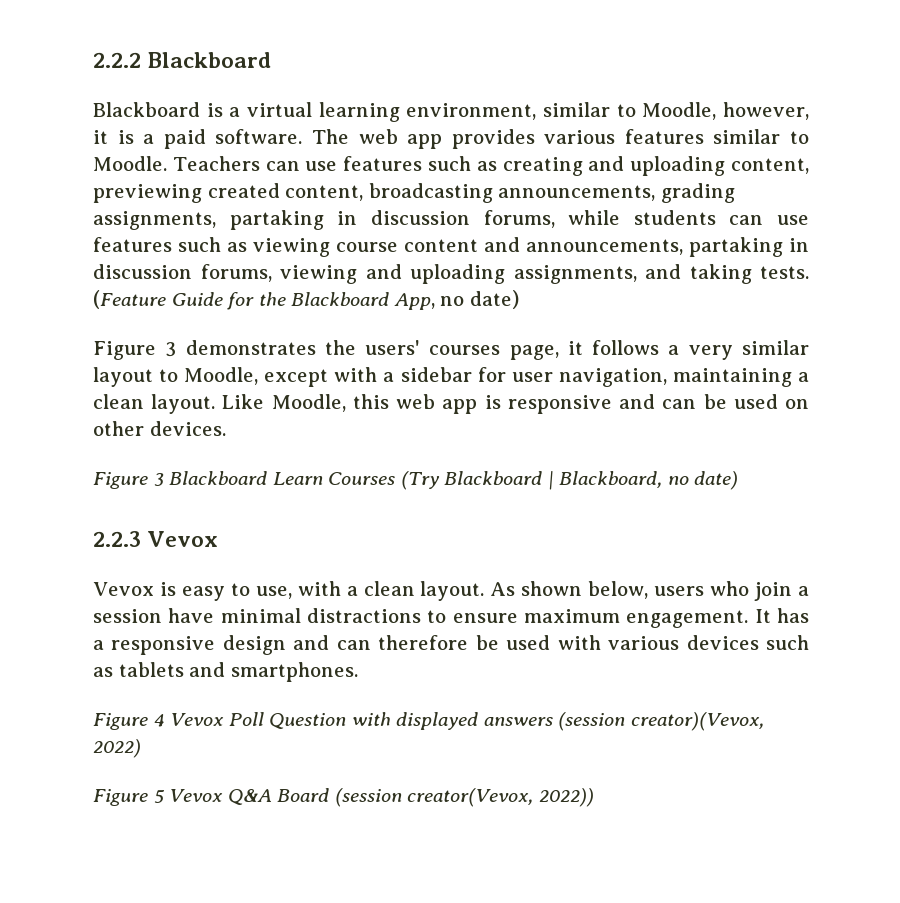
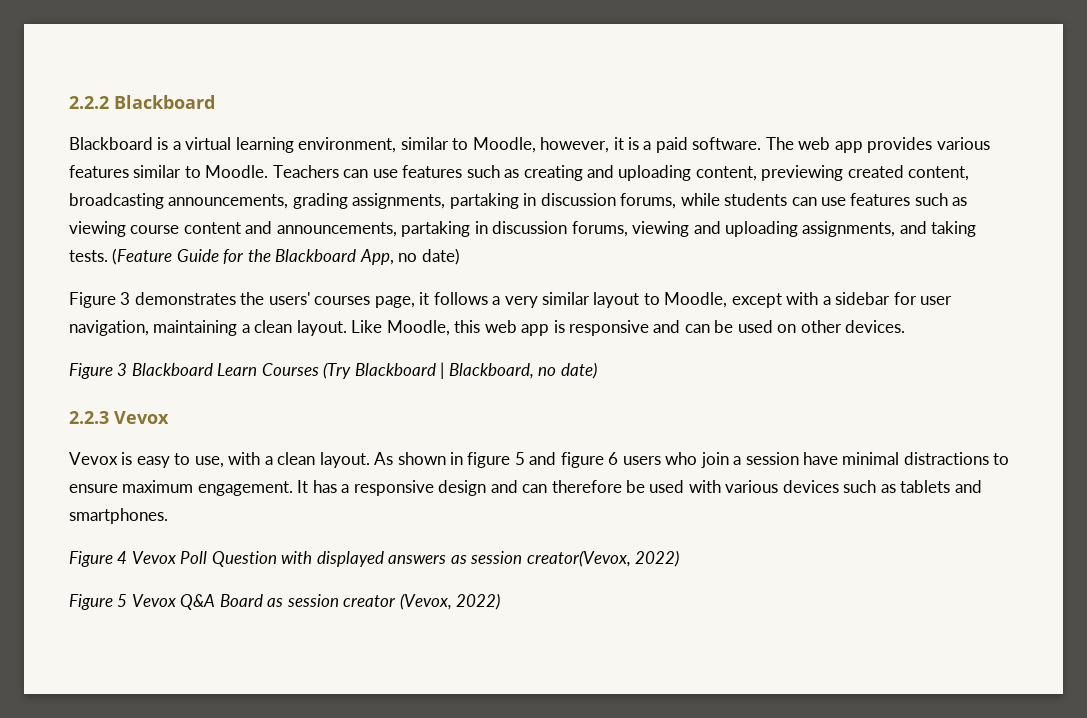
- As shown below, users who join a session have minimal distractions to ensure maximum engagement.
+ As shown in figure 5 and figure 6 users who join a session have minimal distractions to ensure maximum engagement.
- Figure 4 Vevox Poll Question with displayed answers (session creator)(Vevox, 2022)
+ Figure 4 Vevox Poll Question with displayed answers as session creator(Vevox, 2022)
- Figure 5 Vevox Q&A Board (session creator(Vevox, 2022))
+ Figure 5 Vevox Q&A Board as session creator (Vevox, 2022)

